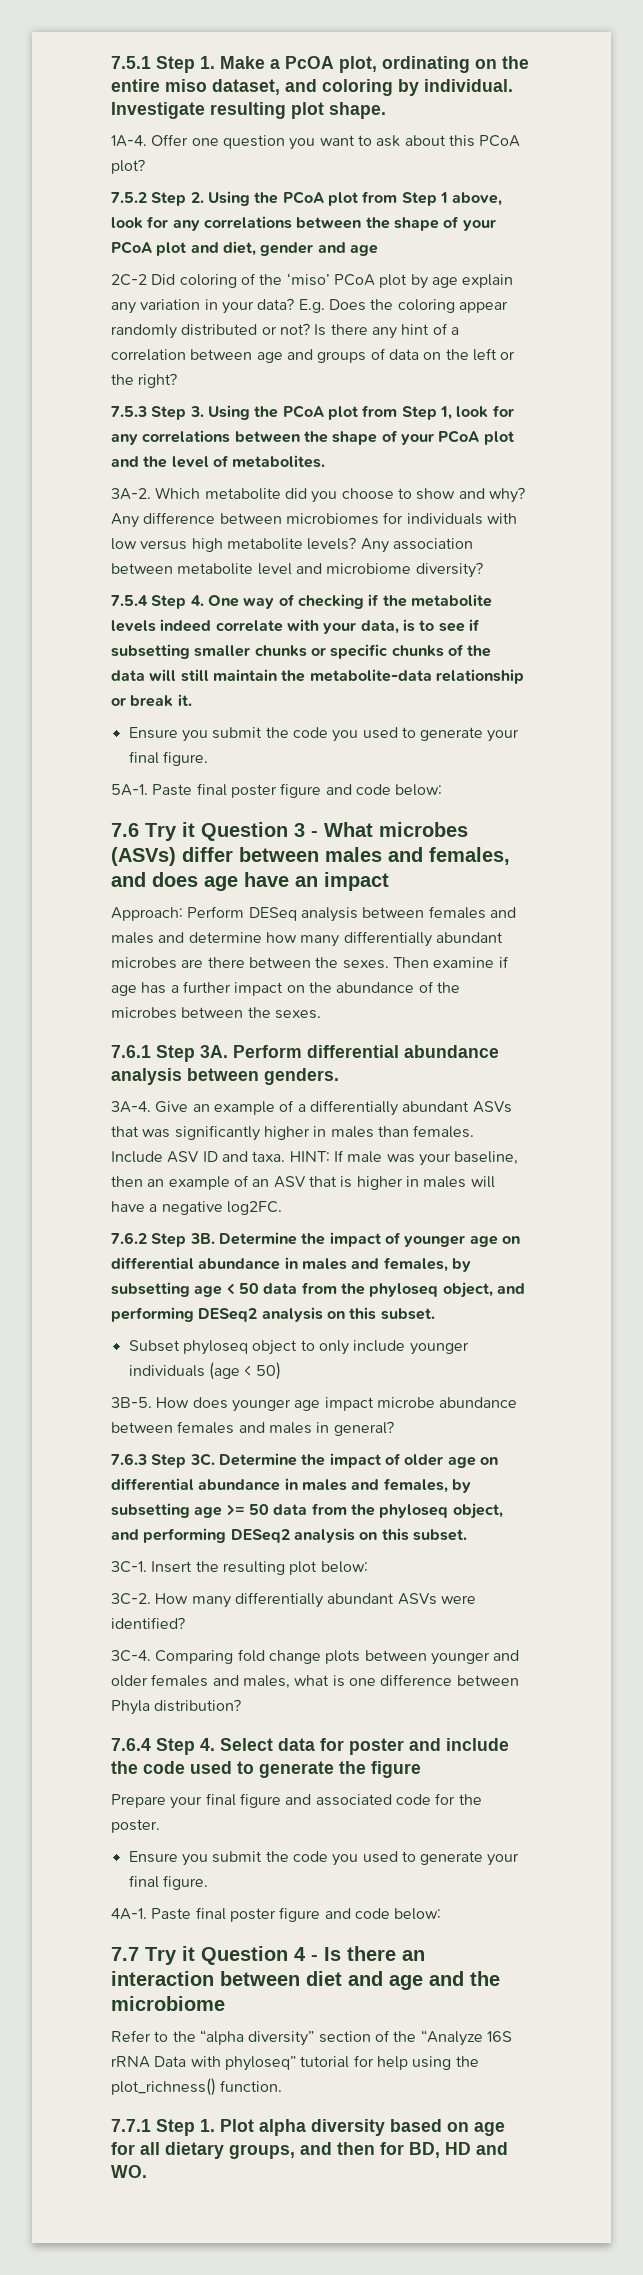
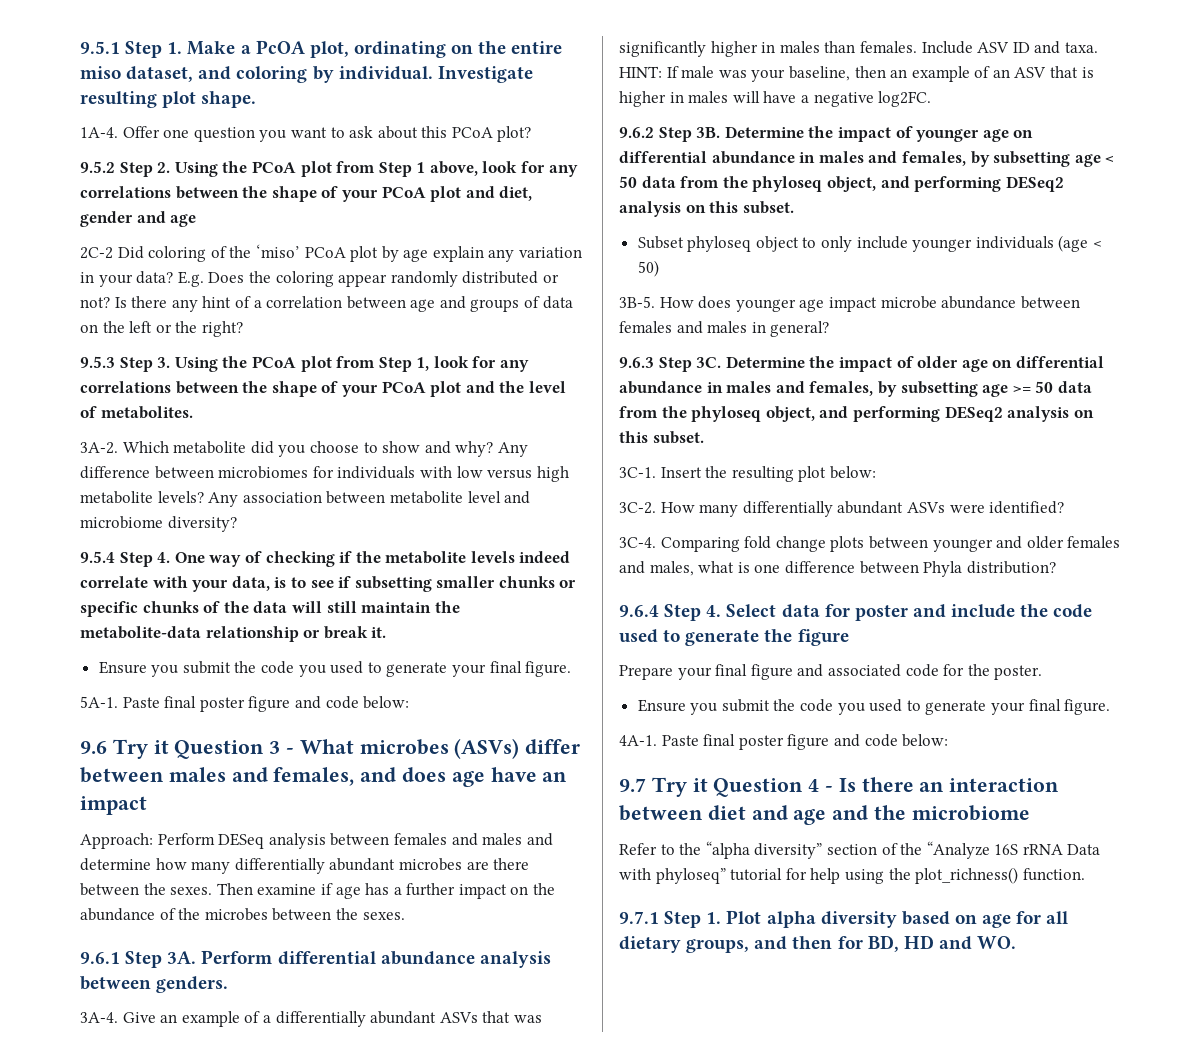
- 7.5.1 Step 1. Make a PcOA plot, ordinating on the entire miso dataset, and coloring by individual.
+ 9.5.1 Step 1. Make a PcOA plot, ordinating on the entire miso dataset, and coloring by individual.
- 7.5.2 Step 2. Using the PCoA plot from Step 1 above, look for any correlations between the shape of your PCoA plot and diet, gender and age
+ 9.5.2 Step 2. Using the PCoA plot from Step 1 above, look for any correlations between the shape of your PCoA plot and diet, gender and age
- 7.5.3 Step 3. Using the PCoA plot from Step 1, look for any correlations between the shape of your PCoA plot and the level of metabolites.
+ 9.5.3 Step 3. Using the PCoA plot from Step 1, look for any correlations between the shape of your PCoA plot and the level of metabolites.
- 7.5.4 Step 4. One way of checking if the metabolite levels indeed correlate with your data, is to see if subsetting smaller chunks or specific chunks of the data will still maintain the metabolite-data relationship or break it.
+ 9.5.4 Step 4. One way of checking if the metabolite levels indeed correlate with your data, is to see if subsetting smaller chunks or specific chunks of the data will still maintain the metabolite-data relationship or break it.
- 7.6 Try it Question 3 - What microbes (ASVs) differ between males and females, and does age have an impact
+ 9.6 Try it Question 3 - What microbes (ASVs) differ between males and females, and does age have an impact
- 7.6.1 Step 3A.
+ 9.6.1 Step 3A.
- 7.6.2 Step 3B.
+ 9.6.2 Step 3B.
- 7.6.3 Step 3C.
+ 9.6.3 Step 3C.
- 7.6.4 Step 4. Select data for poster and include the code used to generate the figure
+ 9.6.4 Step 4. Select data for poster and include the code used to generate the figure
- 7.7 Try it Question 4 - Is there an interaction between diet and age and the microbiome
+ 9.7 Try it Question 4 - Is there an interaction between diet and age and the microbiome
- 7.7.1 Step 1. Plot alpha diversity based on age for all dietary groups, and then for BD, HD and WO.
+ 9.7.1 Step 1. Plot alpha diversity based on age for all dietary groups, and then for BD, HD and WO.

